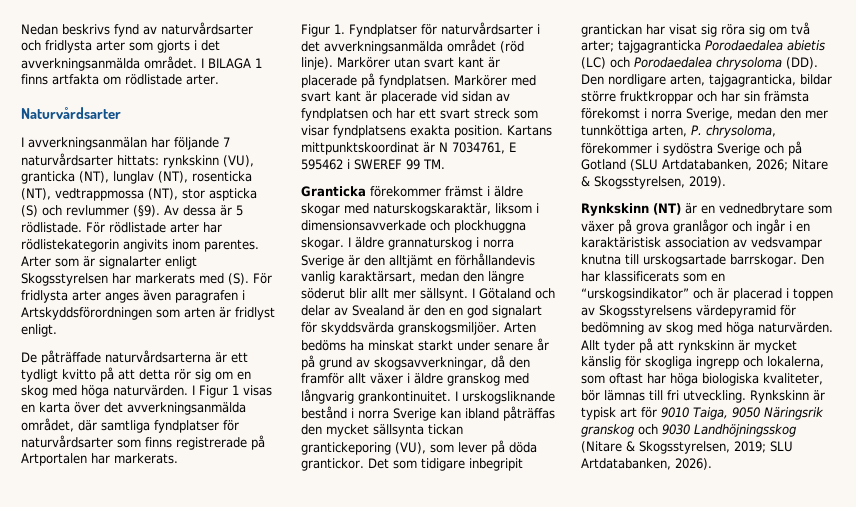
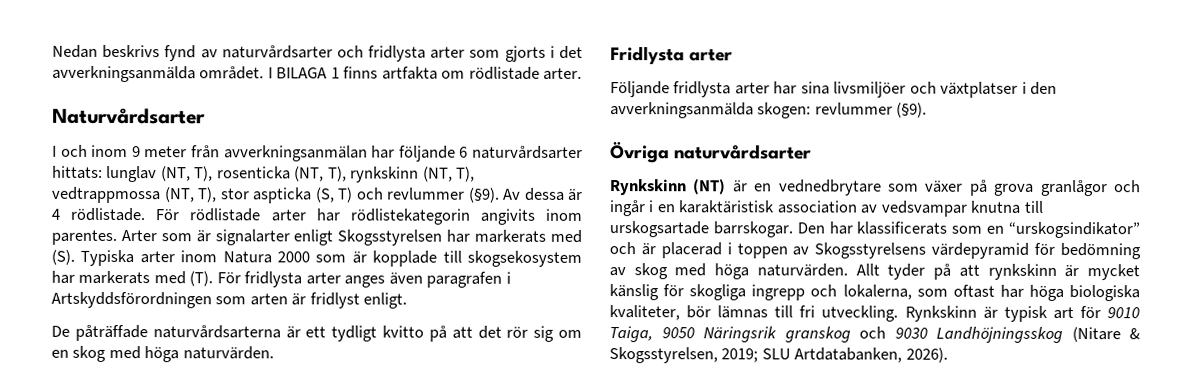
- I avverkningsanmälan har följande 7 naturvårdsarter hittats: rynkskinn (VU), granticka (NT), lunglav (NT), rosenticka (NT), vedtrappmossa (NT), stor aspticka (S) och revlummer (§9).
+ I och inom 9 meter från avverkningsanmälan har följande 6 naturvårdsarter hittats: lunglav (NT, T), rosenticka (NT, T), rynkskinn (NT, T), vedtrappmossa (NT, T), stor aspticka (S, T) och revlummer (§9).
- Av dessa är 5 rödlistade.
+ Av dessa är 4 rödlistade.
- Arter som är signalarter enligt Skogsstyrelsen har markerats med (S). För fridlysta arter anges även paragrafen i Artskyddsförordningen som arten är fridlyst enligt.
+ Arter som är signalarter enligt Skogsstyrelsen har markerats med (S). Typiska arter inom Natura 2000 som är kopplade till skogsekosystem har markerats med (T). För fridlysta arter anges även paragrafen i Artskyddsförordningen som arten är fridlyst enligt.
- De påträffade naturvårdsarterna är ett tydligt kvitto på att detta rör sig om en skog med höga naturvärden. I Figur 1 visas en karta över det avverkningsanmälda området, där samtliga fyndplatser för naturvårdsarter som finns registrerade på Artportalen har markerats.
- Figur 1. Fyndplatser för naturvårdsarter i det avverkningsanmälda området (röd linje). Markörer utan svart kant är placerade på fyndplatsen. Markörer med svart kant är placerade vid sidan av fyndplatsen och har ett svart streck som visar fyndplatsens exakta position. Kartans mittpunktskoordinat är N 7034761, E 595462 i SWEREF 99 TM.
- Granticka förekommer främst i äldre skogar med naturskogskaraktär, liksom i dimensionsavverkade och plockhuggna skogar. I äldre grannaturskog i norra Sverige är den alltjämt en förhållandevis vanlig karaktärsart, medan den längre söderut blir allt mer sällsynt. I Götaland och delar av Svealand är den en god signalart för skyddsvärda granskogsmiljöer. Arten bedöms ha minskat starkt under senare år på grund av skogsavverkningar, då den framför allt växer i äldre granskog med långvarig grankontinuitet. I urskogsliknande bestånd i norra Sverige kan ibland påträffas den mycket sällsynta tickan grantickeporing (VU), som lever på döda grantickor. Det som tidigare inbegripit grantickan har visat sig röra sig om två arter; tajgagranticka Porodaedalea abietis (LC) och Porodaedalea chrysoloma (DD). Den nordligare arten, tajgagranticka, bildar större fruktkroppar och har sin främsta förekomst i norra Sverige, medan den mer tunnköttiga arten, P. chrysoloma, förekommer i sydöstra Sverige och på Gotland (SLU Artdatabanken, 2026; Nitare & Skogsstyrelsen, 2019).
+ De påträffade naturvårdsarterna är ett tydligt kvitto på att det rör sig om en skog med höga naturvärden.
+ Fridlysta arter
+ Följande fridlysta arter har sina livsmiljöer och växtplatser i den avverkningsanmälda skogen: revlummer (§9).
+ Övriga naturvårdsarter

